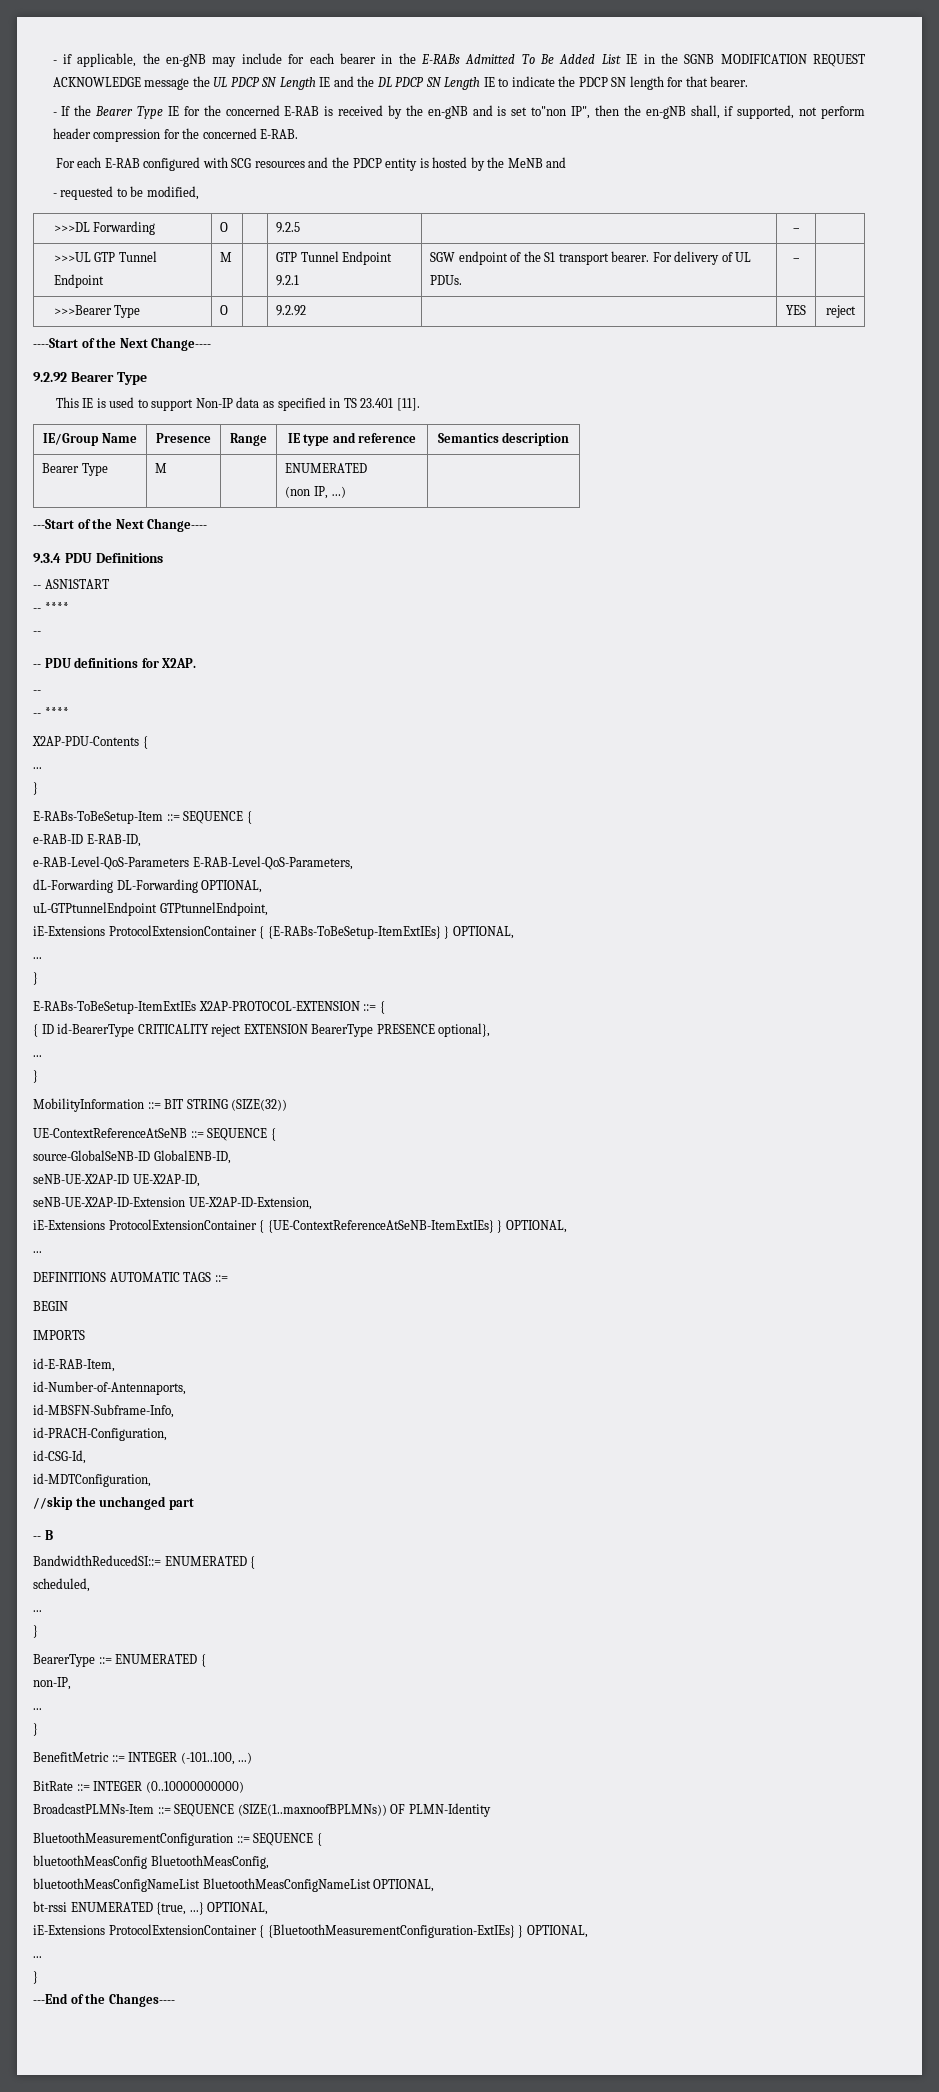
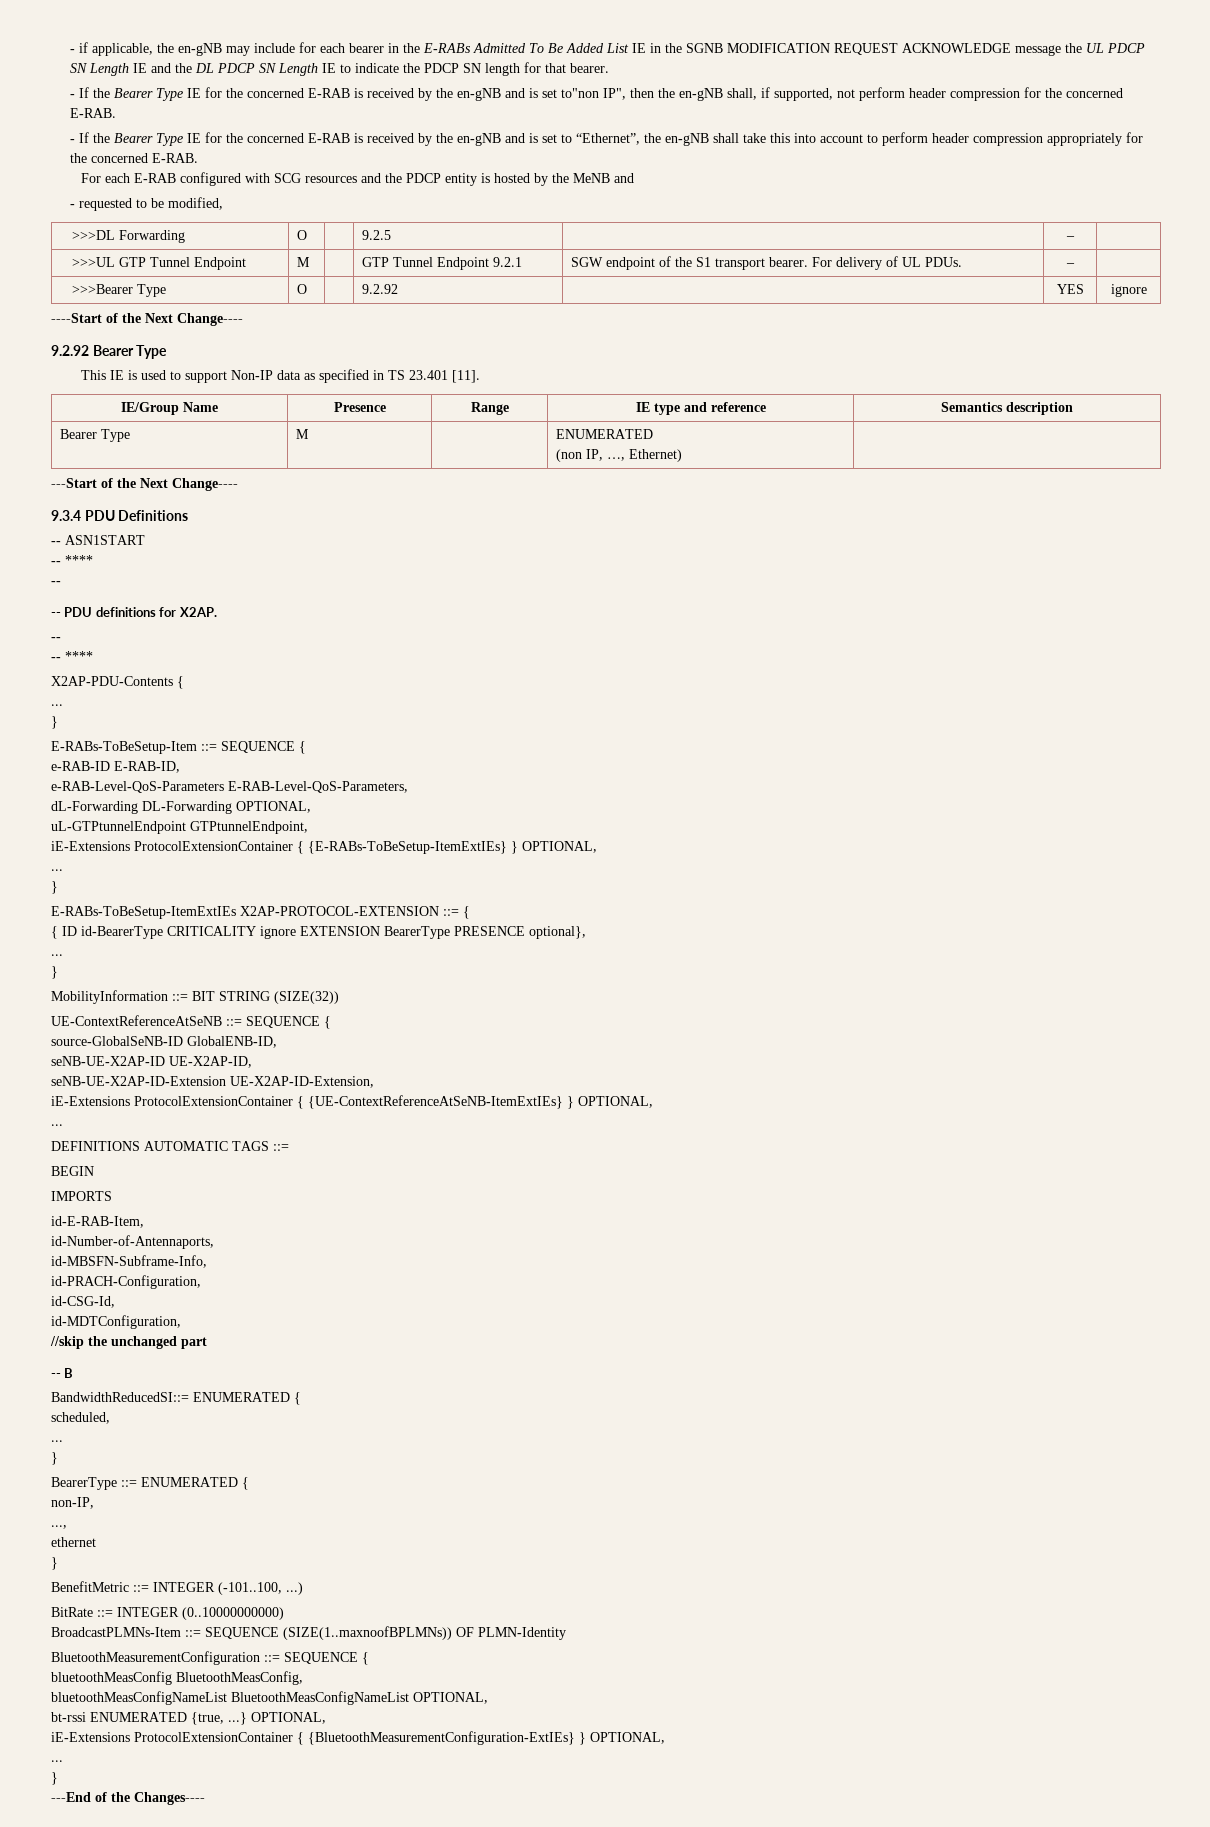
+ - If the Bearer Type IE for the concerned E-RAB is received by the en-gNB and is set to “Ethernet”, the en-gNB shall take this into account to perform header compression appropriately for the concerned E-RAB.
- >>>Bearer Type | O | | 9.2.92 | | YES | reject
+ >>>Bearer Type | O | | 9.2.92 | | YES | ignore
  Bearer Type | M | | ENUMERATED
- (non IP, …) |
+ (non IP, …, Ethernet) |
- { ID id-BearerType CRITICALITY reject EXTENSION BearerType PRESENCE optional},
+ { ID id-BearerType CRITICALITY ignore EXTENSION BearerType PRESENCE optional},
  non-IP,
- ...
+ ...,
+ ethernet

